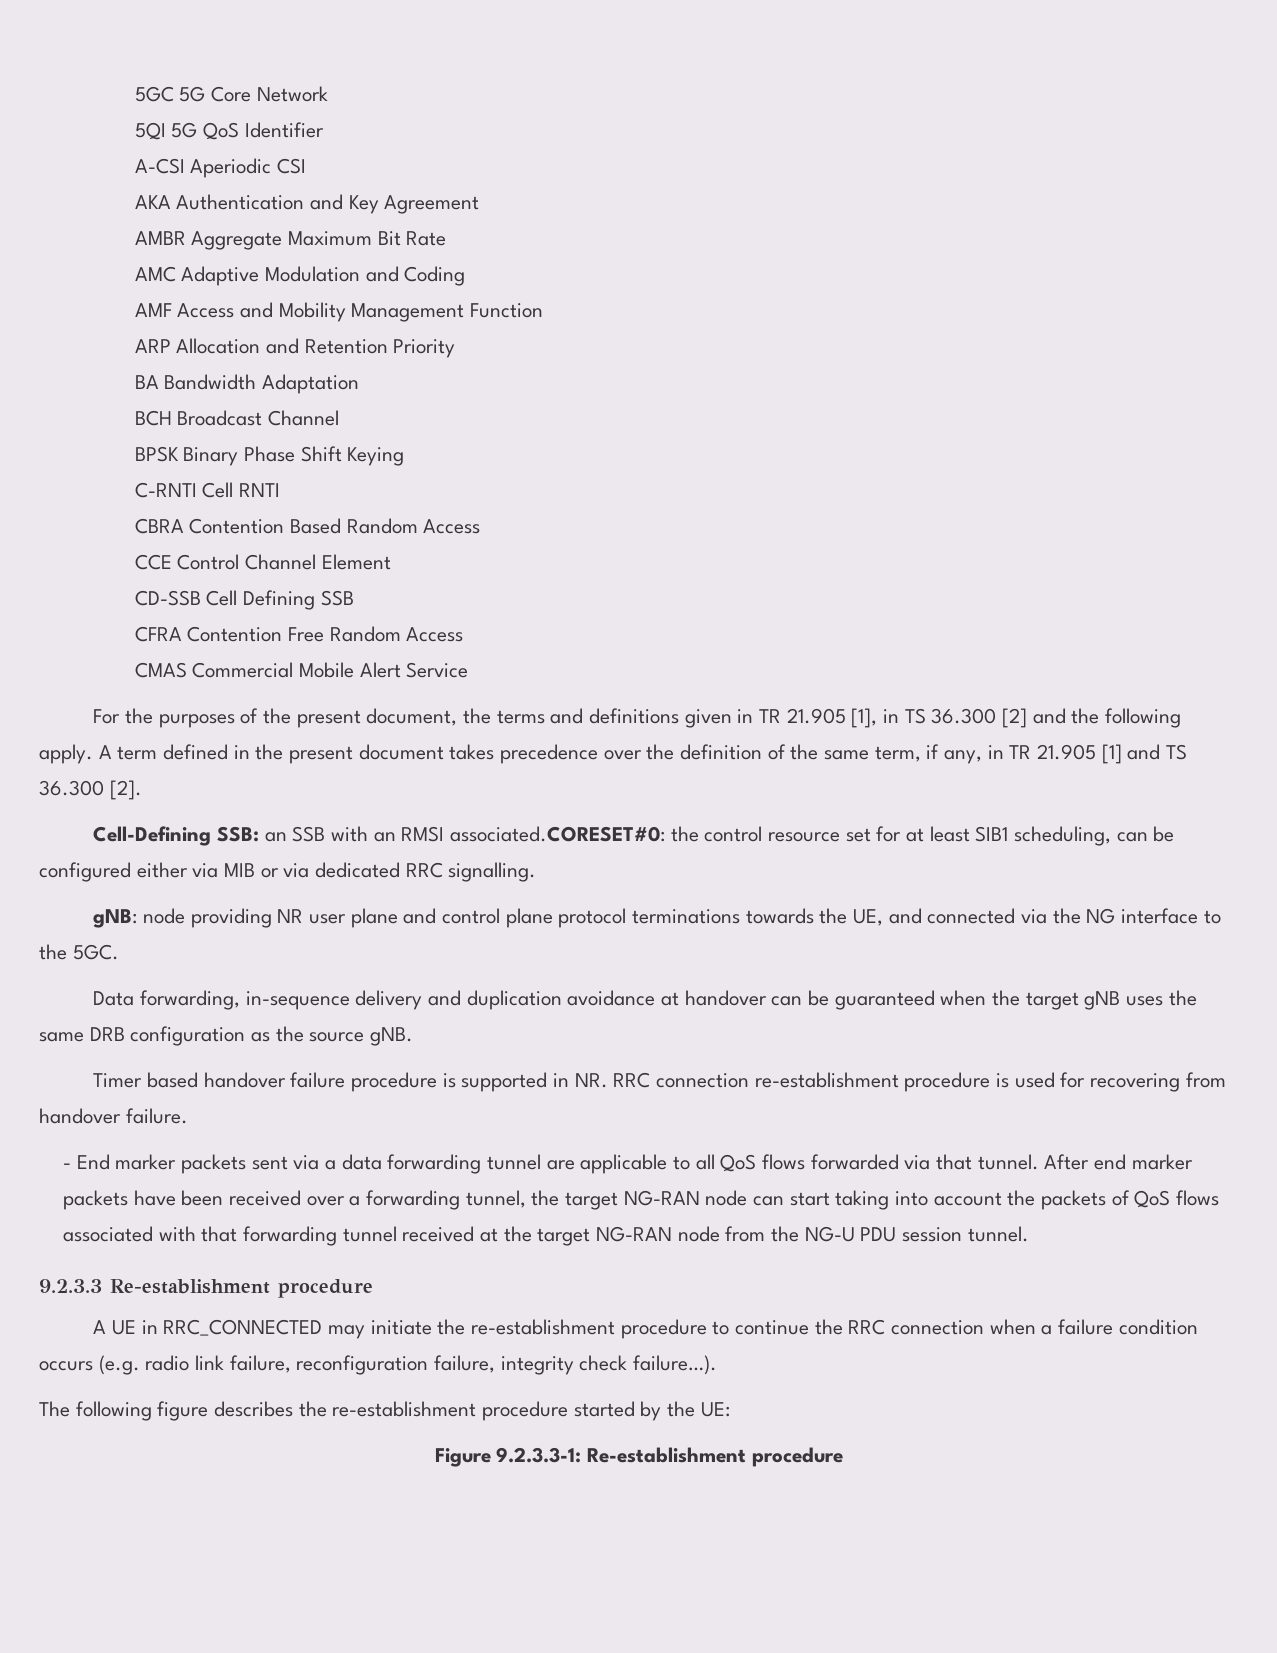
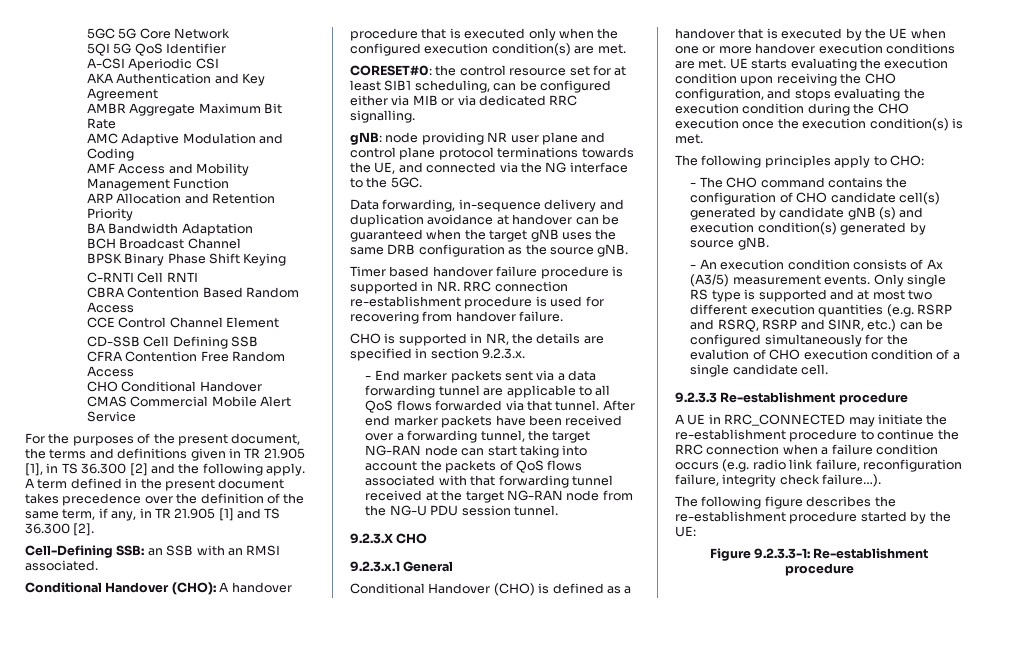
+ CHO Conditional Handover
- Cell-Defining SSB: an SSB with an RMSI associated.CORESET#0: the control resource set for at least SIB1 scheduling, can be configured either via MIB or via dedicated RRC signalling.
+ Cell-Defining SSB: an SSB with an RMSI associated.
+ Conditional Handover (CHO): A handover procedure that is executed only when the configured execution condition(s) are met.
+ CORESET#0: the control resource set for at least SIB1 scheduling, can be configured either via MIB or via dedicated RRC signalling.
+ CHO is supported in NR, the details are specified in section 9.2.3.x.
+ 9.2.3.X CHO
+ 9.2.3.x.1 General
+ Conditional Handover (CHO) is defined as a handover that is executed by the UE when one or more handover execution conditions are met. UE starts evaluating the execution condition upon receiving the CHO configuration, and stops evaluating the execution condition during the CHO execution once the execution condition(s) is met.
+ The following principles apply to CHO:
+ - The CHO command contains the configuration of CHO candidate cell(s) generated by candidate gNB (s) and execution condition(s) generated by source gNB.
+ - An execution condition consists of Ax (A3/5) measurement events. Only single RS type is supported and at most two different execution quantities (e.g. RSRP and RSRQ, RSRP and SINR, etc.) can be configured simultaneously for the evalution of CHO execution condition of a single candidate cell.

